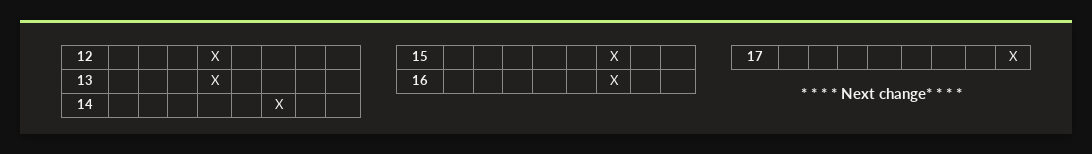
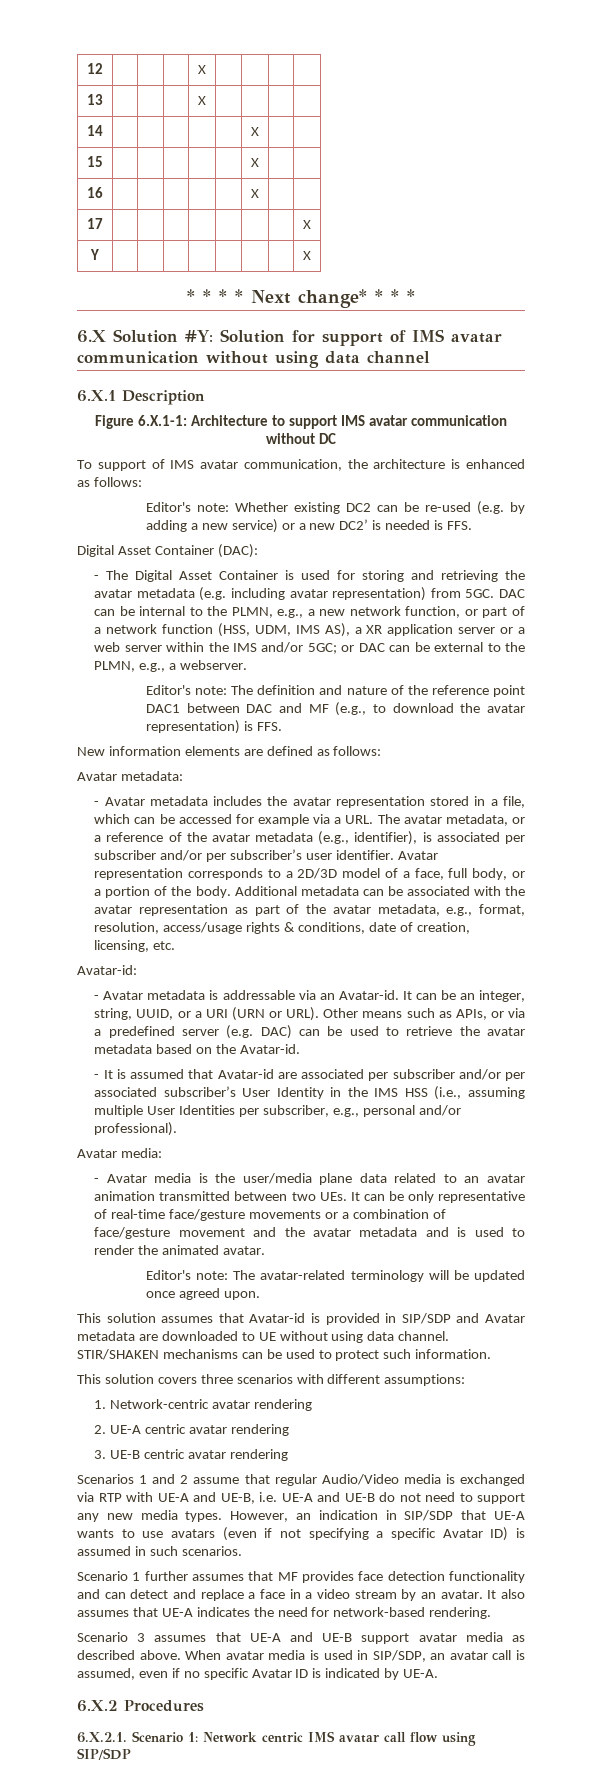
+ Y | | | | | | | | X
+ 6.X Solution #Y: Solution for support of IMS avatar communication without using data channel
+ 6.X.1 Description
+ Figure 6.X.1-1: Architecture to support IMS avatar communication without DC
+ To support of IMS avatar communication, the architecture is enhanced as follows:
+ Editor's note: Whether existing DC2 can be re-used (e.g. by adding a new service) or a new DC2’ is needed is FFS.
+ Digital Asset Container (DAC):
+ - The Digital Asset Container is used for storing and retrieving the avatar metadata (e.g. including avatar representation) from 5GC. DAC can be internal to the PLMN, e.g., a new network function, or part of a network function (HSS, UDM, IMS AS), a XR application server or a web server within the IMS and/or 5GC; or DAC can be external to the PLMN, e.g., a webserver.
+ Editor's note: The definition and nature of the reference point DAC1 between DAC and MF (e.g., to download the avatar representation) is FFS.
+ New information elements are defined as follows:
+ Avatar metadata:
+ - Avatar metadata includes the avatar representation stored in a file, which can be accessed for example via a URL. The avatar metadata, or a reference of the avatar metadata (e.g., identifier), is associated per subscriber and/or per subscriber’s user identifier. Avatar representation corresponds to a 2D/3D model of a face, full body, or a portion of the body. Additional metadata can be associated with the avatar representation as part of the avatar metadata, e.g., format, resolution, access/usage rights & conditions, date of creation, licensing, etc.
+ Avatar-id:
+ - Avatar metadata is addressable via an Avatar-id. It can be an integer, string, UUID, or a URI (URN or URL). Other means such as APIs, or via a predefined server (e.g. DAC) can be used to retrieve the avatar metadata based on the Avatar-id.
+ - It is assumed that Avatar-id are associated per subscriber and/or per associated subscriber’s User Identity in the IMS HSS (i.e., assuming multiple User Identities per subscriber, e.g., personal and/or professional).
+ Avatar media:
+ - Avatar media is the user/media plane data related to an avatar animation transmitted between two UEs. It can be only representative of real-time face/gesture movements or a combination of face/gesture movement and the avatar metadata and is used to render the animated avatar.
+ Editor's note: The avatar-related terminology will be updated once agreed upon.
+ This solution assumes that Avatar-id is provided in SIP/SDP and Avatar metadata are downloaded to UE without using data channel. STIR/SHAKEN mechanisms can be used to protect such information.
+ This solution covers three scenarios with different assumptions:
+ 1. Network-centric avatar rendering
+ 2. UE-A centric avatar rendering
+ 3. UE-B centric avatar rendering
+ Scenarios 1 and 2 assume that regular Audio/Video media is exchanged via RTP with UE-A and UE-B, i.e. UE-A and UE-B do not need to support any new media types. However, an indication in SIP/SDP that UE-A wants to use avatars (even if not specifying a specific Avatar ID) is assumed in such scenarios.
+ Scenario 1 further assumes that MF provides face detection functionality and can detect and replace a face in a video stream by an avatar. It also assumes that UE-A indicates the need for network-based rendering.
+ Scenario 3 assumes that UE-A and UE-B support avatar media as described above. When avatar media is used in SIP/SDP, an avatar call is assumed, even if no specific Avatar ID is indicated by UE-A.
+ 6.X.2 Procedures
+ 6.X.2.1. Scenario 1: Network centric IMS avatar call flow using SIP/SDP

